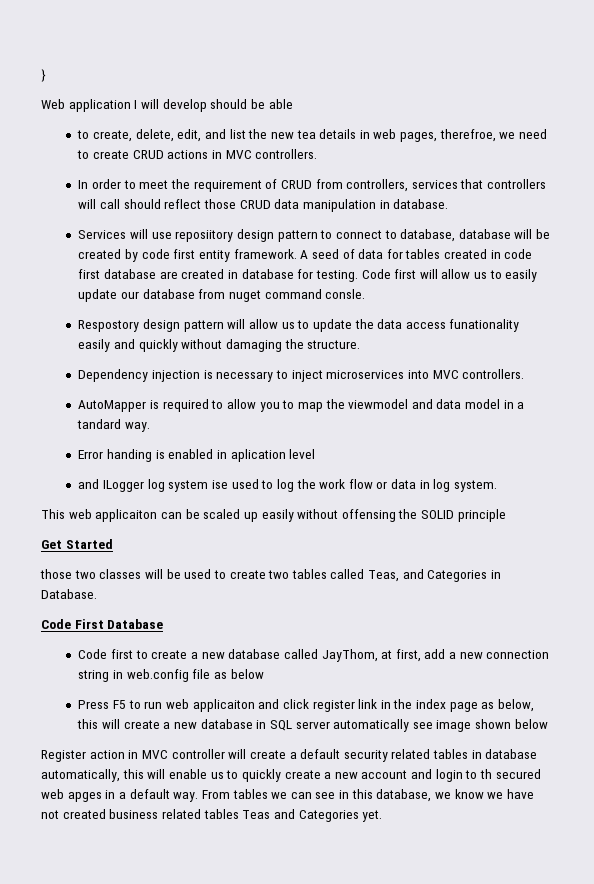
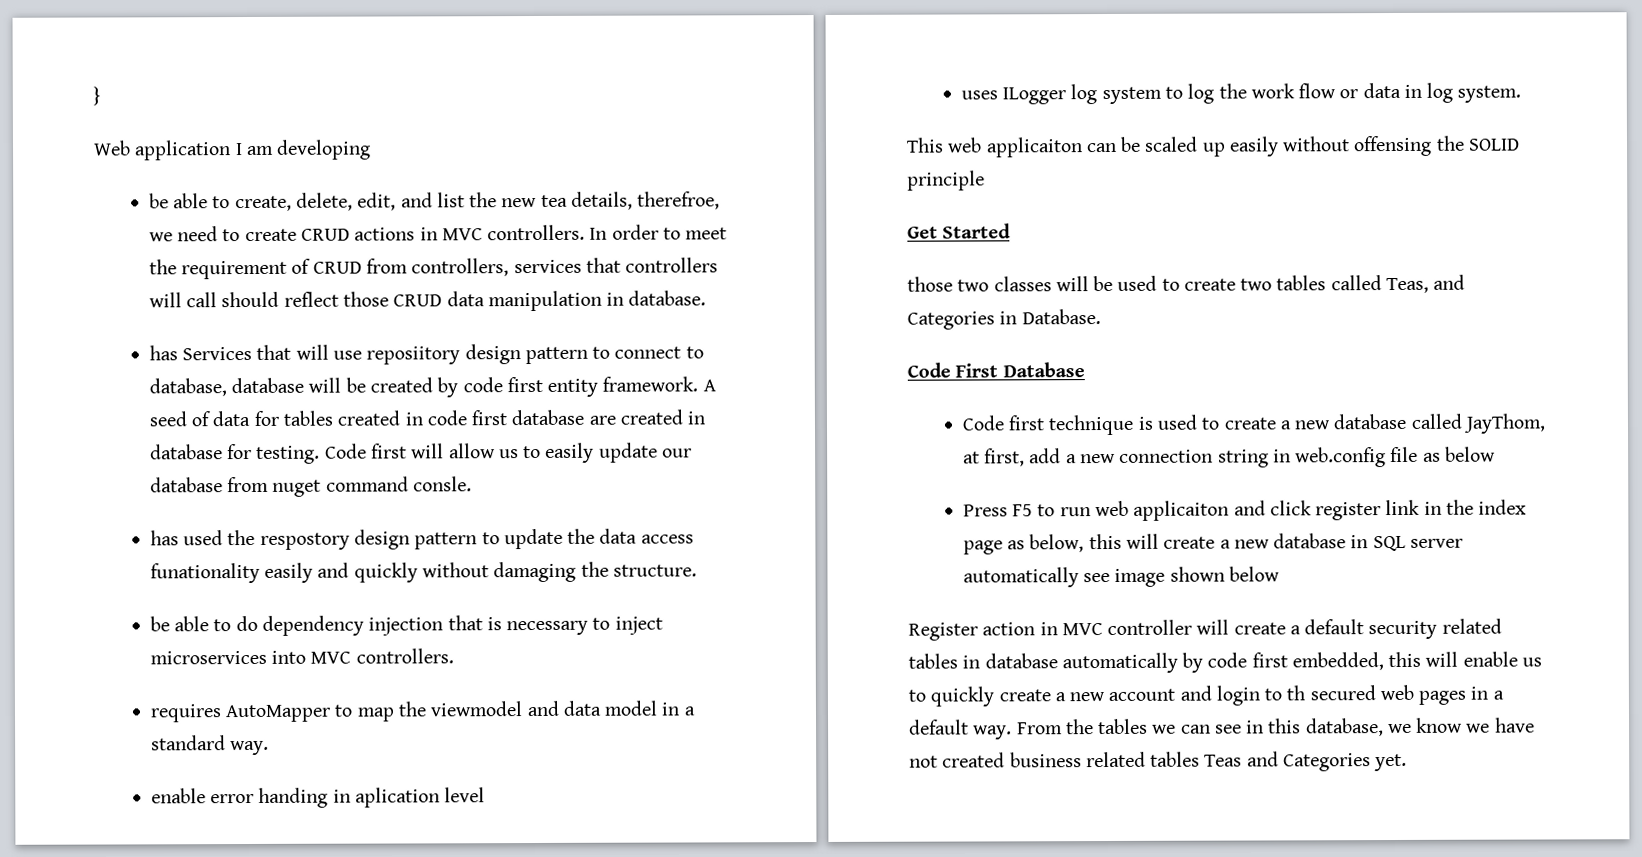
- Web application I will develop should be able
- to create, delete, edit, and list the new tea details in web pages, therefroe, we need to create CRUD actions in MVC controllers.
- In order to meet the requirement of CRUD from controllers, services that controllers will call should reflect those CRUD data manipulation in database.
+ Web application I am developing
+ be able to create, delete, edit, and list the new tea details, therefroe, we need to create CRUD actions in MVC controllers. In order to meet the requirement of CRUD from controllers, services that controllers will call should reflect those CRUD data manipulation in database.
- Services will use reposiitory design pattern to connect to database, database will be created by code first entity framework.
+ has Services that will use reposiitory design pattern to connect to database, database will be created by code first entity framework.
- Respostory design pattern will allow us to update the data access funationality easily and quickly without damaging the structure.
+ has used the respostory design pattern to update the data access funationality easily and quickly without damaging the structure.
- Dependency injection is necessary to inject microservices into MVC controllers.
+ be able to do dependency injection that is necessary to inject microservices into MVC controllers.
- AutoMapper is required to allow you to map the viewmodel and data model in a tandard way.
+ requires AutoMapper to map the viewmodel and data model in a standard way.
- Error handing is enabled in aplication level
+ enable error handing in aplication level
- and ILogger log system ise used to log the work flow or data in log system.
+ uses ILogger log system to log the work flow or data in log system.
- Code first to create a new database called JayThom, at first, add a new connection string in web.config file as below
+ Code first technique is used to create a new database called JayThom, at first, add a new connection string in web.config file as below
- Register action in MVC controller will create a default security related tables in database automatically, this will enable us to quickly create a new account and login to th secured web apges in a default way.
+ Register action in MVC controller will create a default security related tables in database automatically by code first embedded, this will enable us to quickly create a new account and login to th secured web pages in a default way.
- From tables we can see in this database, we know we have not created business related tables Teas and Categories yet.
+ From the tables we can see in this database, we know we have not created business related tables Teas and Categories yet.

